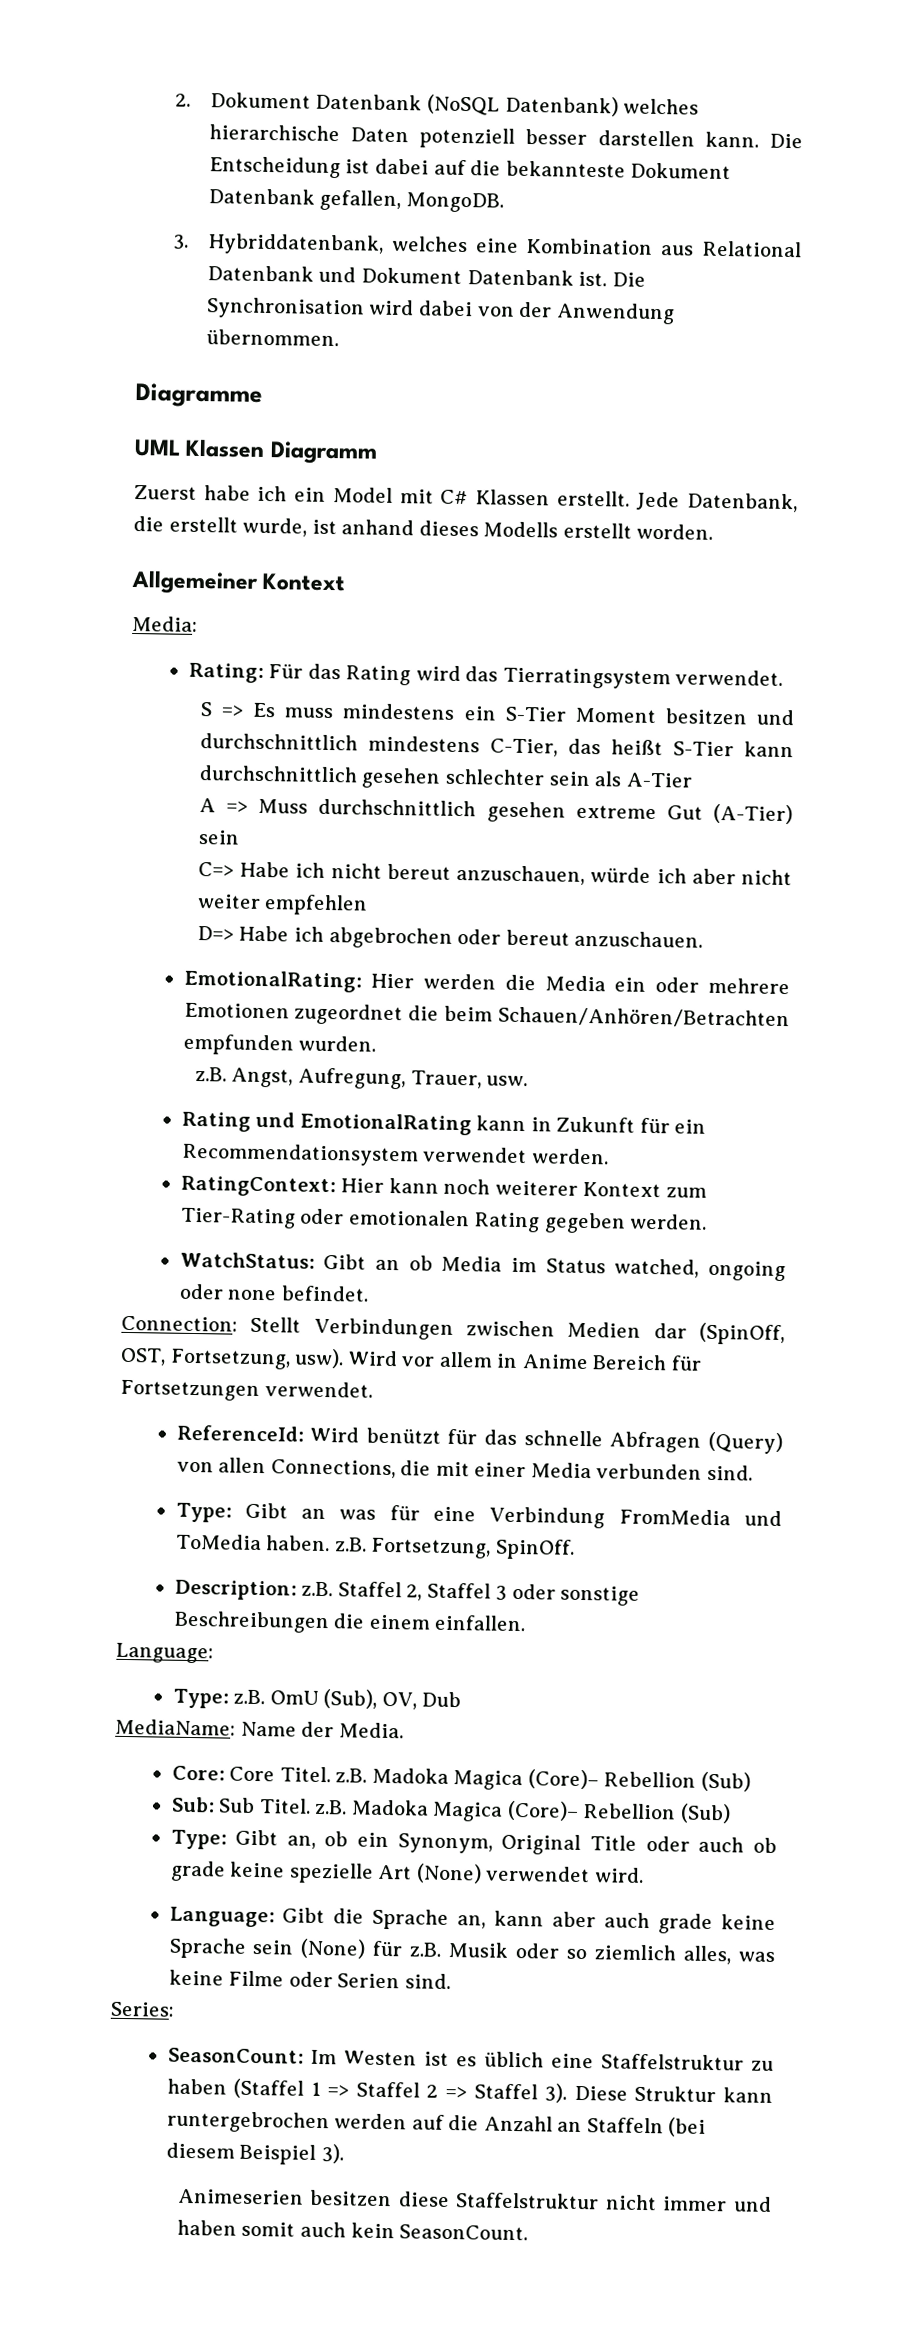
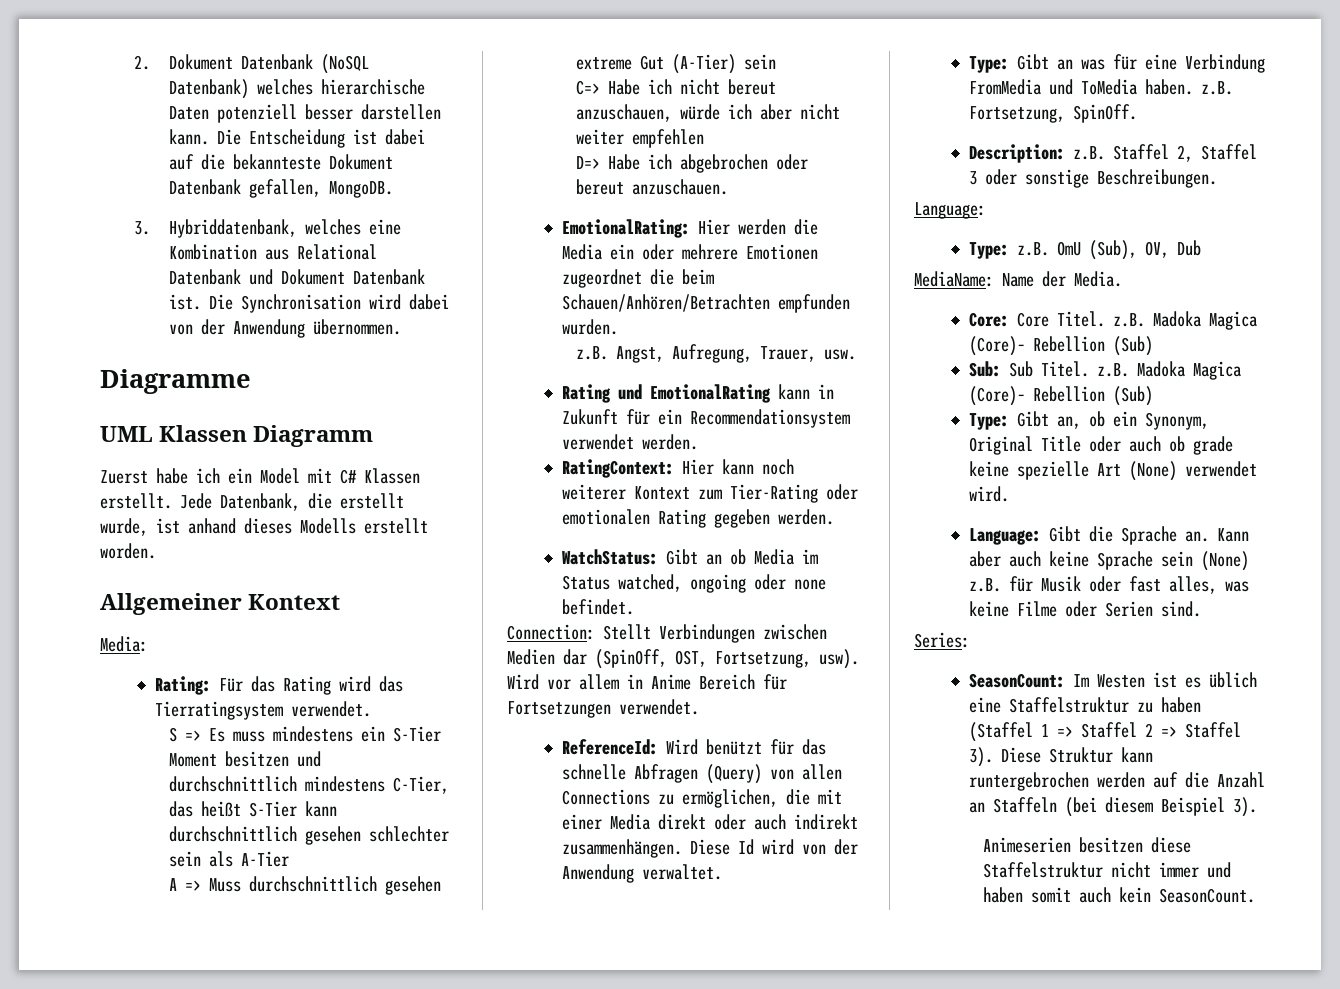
- ReferenceId: Wird benützt für das schnelle Abfragen (Query) von allen Connections, die mit einer Media verbunden sind.
+ ReferenceId: Wird benützt für das schnelle Abfragen (Query) von allen Connections zu ermöglichen, die mit einer Media direkt oder auch indirekt zusammenhängen. Diese Id wird von der Anwendung verwaltet.
- Description: z.B. Staffel 2, Staffel 3 oder sonstige Beschreibungen die einem einfallen.
+ Description: z.B. Staffel 2, Staffel 3 oder sonstige Beschreibungen.
- Language: Gibt die Sprache an, kann aber auch grade keine Sprache sein (None) für z.B. Musik oder so ziemlich alles, was keine Filme oder Serien sind.
+ Language: Gibt die Sprache an. Kann aber auch keine Sprache sein (None) z.B. für Musik oder fast alles, was keine Filme oder Serien sind.

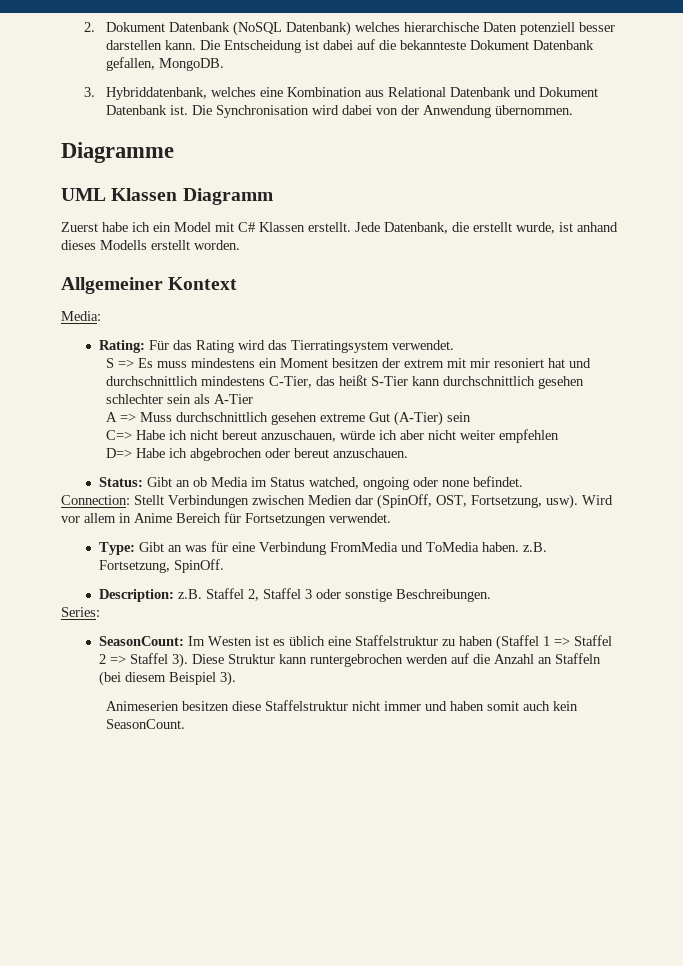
- S => Es muss mindestens ein S-Tier Moment besitzen und durchschnittlich mindestens C-Tier, das heißt S-Tier kann durchschnittlich gesehen schlechter sein als A-Tier
+ S => Es muss mindestens ein Moment besitzen der extrem mit mir resoniert hat und durchschnittlich mindestens C-Tier, das heißt S-Tier kann durchschnittlich gesehen schlechter sein als A-Tier
- EmotionalRating: Hier werden die Media ein oder mehrere Emotionen zugeordnet die beim Schauen/Anhören/Betrachten empfunden wurden.
- z.B. Angst, Aufregung, Trauer, usw.
- Rating und EmotionalRating kann in Zukunft für ein Recommendationsystem verwendet werden.
- RatingContext: Hier kann noch weiterer Kontext zum Tier-Rating oder emotionalen Rating gegeben werden.
- WatchStatus: Gibt an ob Media im Status watched, ongoing oder none befindet.
+ Status: Gibt an ob Media im Status watched, ongoing oder none befindet.
- ReferenceId: Wird benützt für das schnelle Abfragen (Query) von allen Connections zu ermöglichen, die mit einer Media direkt oder auch indirekt zusammenhängen. Diese Id wird von der Anwendung verwaltet.
  Description: z.B. Staffel 2, Staffel 3 oder sonstige Beschreibungen.
- Language:
- Type: z.B. OmU (Sub), OV, Dub
- MediaName: Name der Media.
- Core: Core Titel. z.B. Madoka Magica (Core)– Rebellion (Sub)
- Sub: Sub Titel. z.B. Madoka Magica (Core)– Rebellion (Sub)
- Type: Gibt an, ob ein Synonym, Original Title oder auch ob grade keine spezielle Art (None) verwendet wird.
- Language: Gibt die Sprache an. Kann aber auch keine Sprache sein (None) z.B. für Musik oder fast alles, was keine Filme oder Serien sind.

